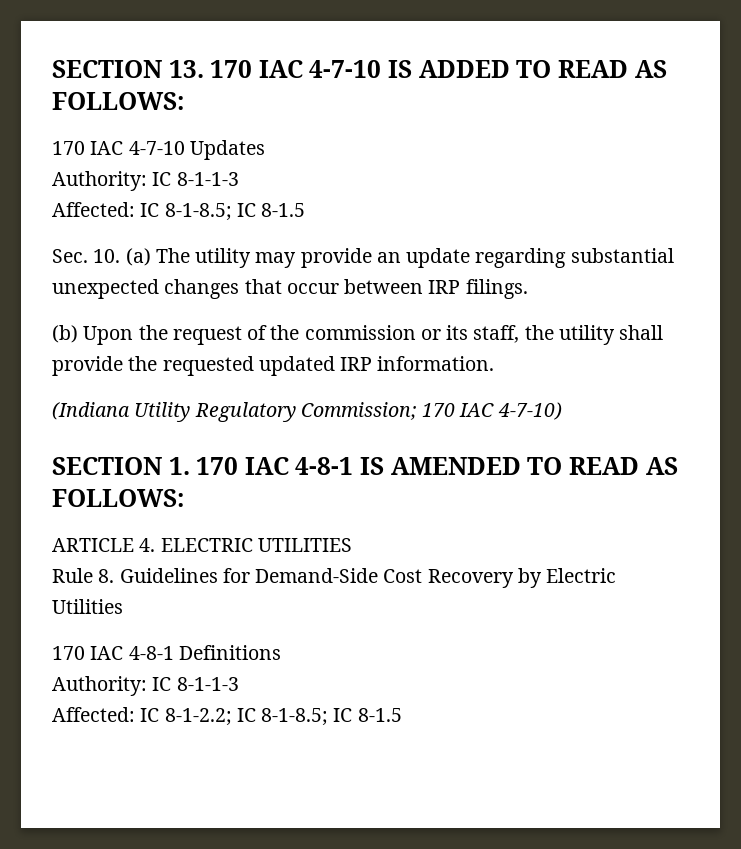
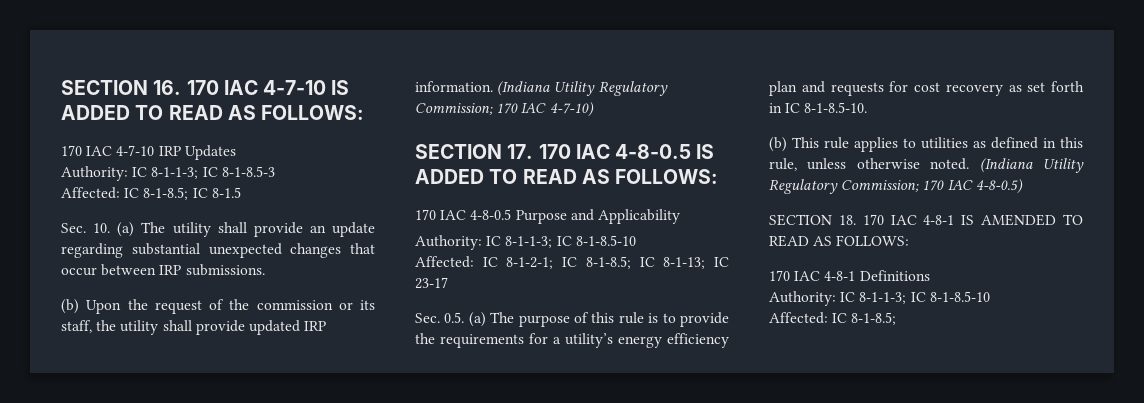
- SECTION 13. 170 IAC 4-7-10 IS ADDED TO READ AS FOLLOWS:
+ SECTION 16. 170 IAC 4-7-10 IS ADDED TO READ AS FOLLOWS:
- 170 IAC 4-7-10 Updates
- Authority: IC 8-1-1-3
+ 170 IAC 4-7-10 IRP Updates
+ Authority: IC 8-1-1-3; IC 8-1-8.5-3
- Sec. 10. (a) The utility may provide an update regarding substantial unexpected changes that occur between IRP filings.
+ Sec. 10. (a) The utility shall provide an update regarding substantial unexpected changes that occur between IRP submissions.
- (b) Upon the request of the commission or its staff, the utility shall provide the requested updated IRP information.
- (Indiana Utility Regulatory Commission; 170 IAC 4-7-10)
+ (b) Upon the request of the commission or its staff, the utility shall provide updated IRP information. (Indiana Utility Regulatory Commission; 170 IAC 4-7-10)
- SECTION 1. 170 IAC 4-8-1 IS AMENDED TO READ AS FOLLOWS:
+ SECTION 17. 170 IAC 4-8-0.5 IS ADDED TO READ AS FOLLOWS:
+ 170 IAC 4-8-0.5 Purpose and Applicability
+ Authority: IC 8-1-1-3; IC 8-1-8.5-10
+ Affected: IC 8-1-2-1; IC 8-1-8.5; IC 8-1-13; IC 23-17
+ Sec. 0.5. (a) The purpose of this rule is to provide the requirements for a utility’s energy efficiency plan and requests for cost recovery as set forth in IC 8-1-8.5-10.
+ (b) This rule applies to utilities as defined in this rule, unless otherwise noted. (Indiana Utility Regulatory Commission; 170 IAC 4-8-0.5)
+ SECTION 18. 170 IAC 4-8-1 IS AMENDED TO READ AS FOLLOWS:
- ARTICLE 4. ELECTRIC UTILITIES
- Rule 8. Guidelines for Demand-Side Cost Recovery by Electric Utilities
  170 IAC 4-8-1 Definitions
- Authority: IC 8-1-1-3
- Affected: IC 8-1-2.2; IC 8-1-8.5; IC 8-1.5
+ Authority: IC 8-1-1-3; IC 8-1-8.5-10
+ Affected: IC 8-1-8.5;

